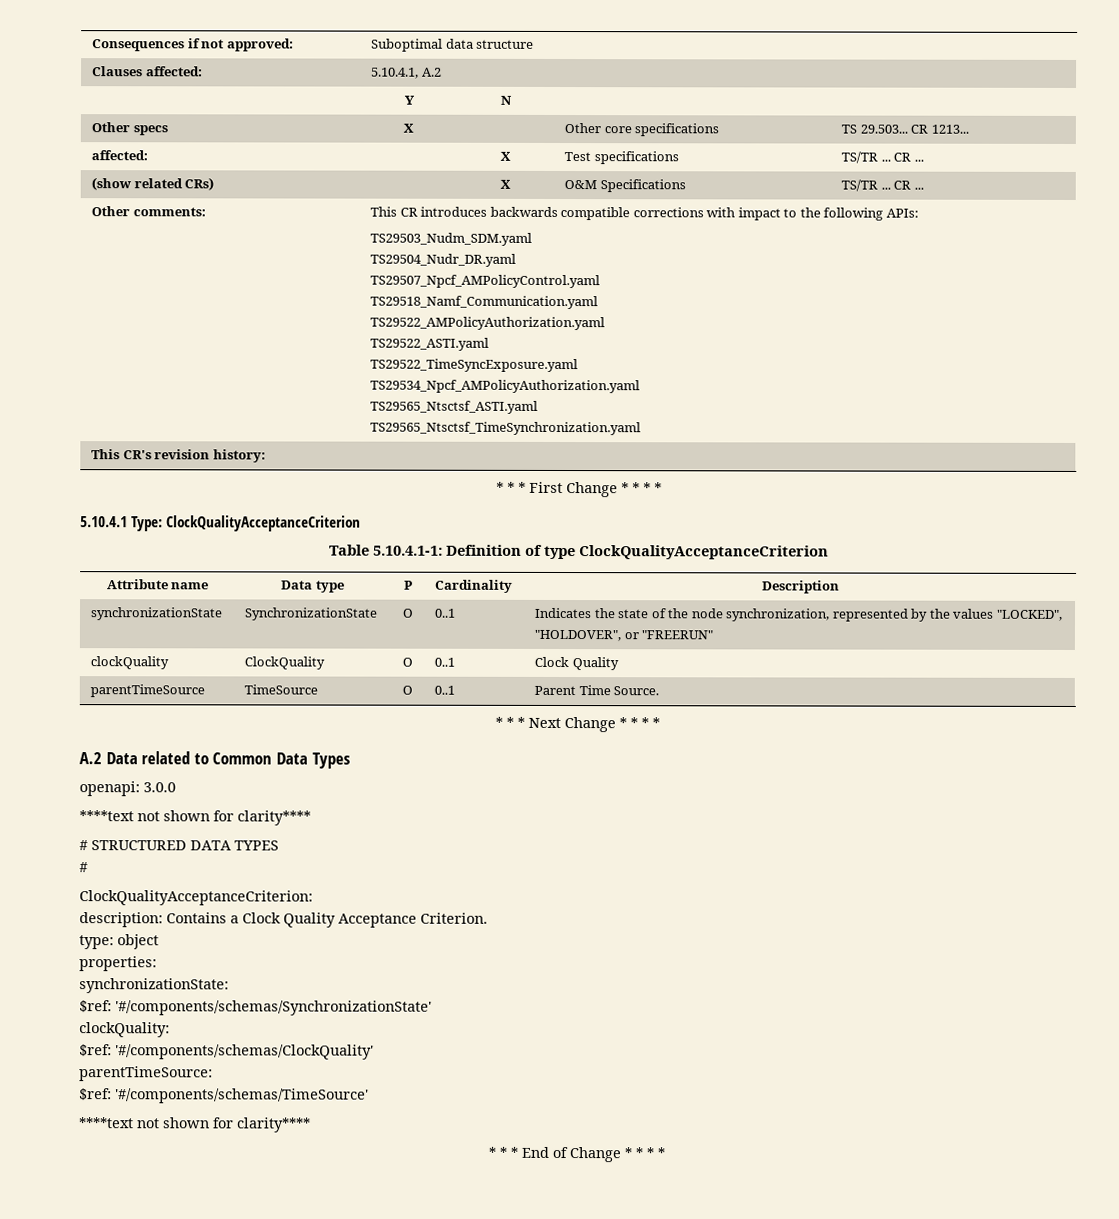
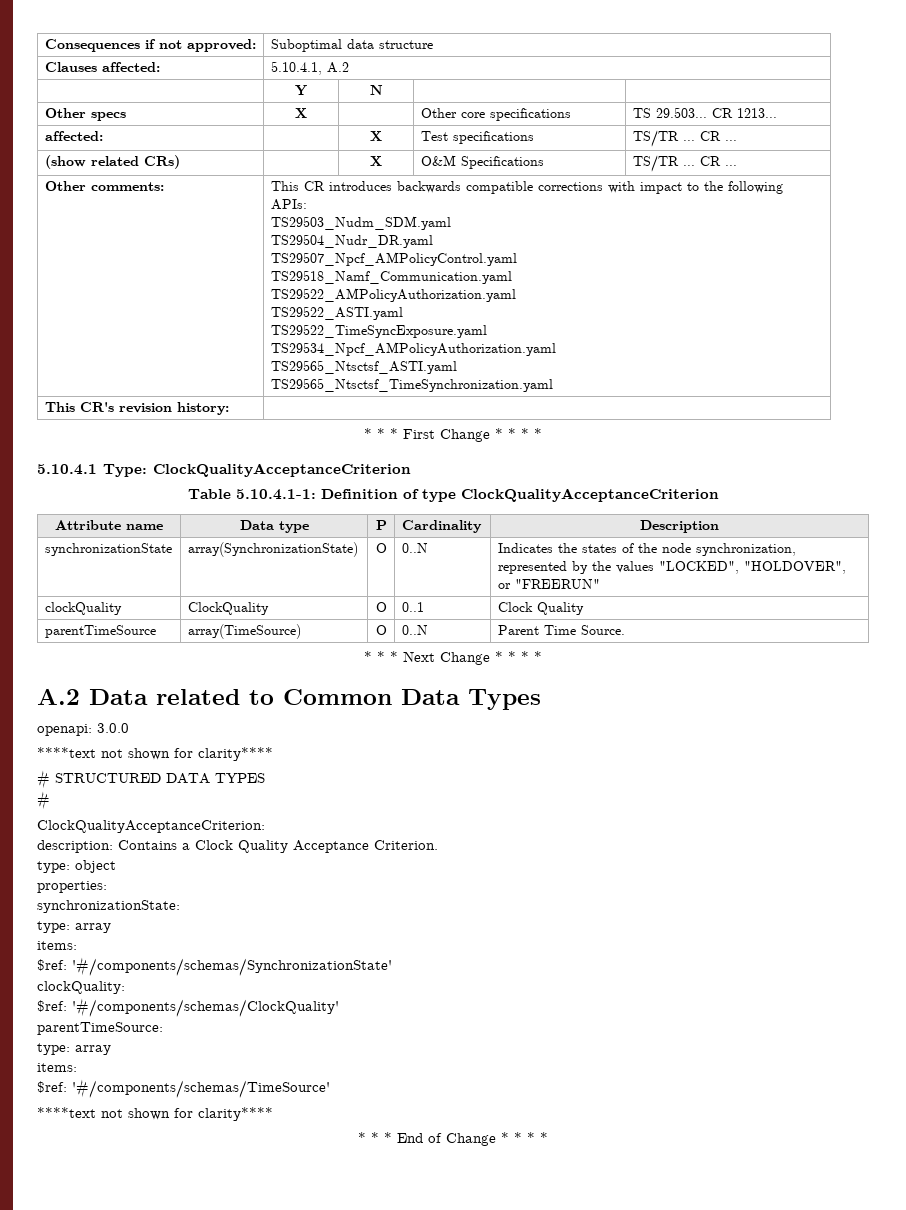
- synchronizationState | SynchronizationState | O | 0..1 | Indicates the state of the node synchronization, represented by the values "LOCKED", "HOLDOVER", or "FREERUN"
+ synchronizationState | array(SynchronizationState) | O | 0..N | Indicates the states of the node synchronization, represented by the values "LOCKED", "HOLDOVER", or "FREERUN"
- parentTimeSource | TimeSource | O | 0..1 | Parent Time Source.
+ parentTimeSource | array(TimeSource) | O | 0..N | Parent Time Source.
  synchronizationState:
+ type: array
+ items:
  parentTimeSource:
+ type: array
+ items:

